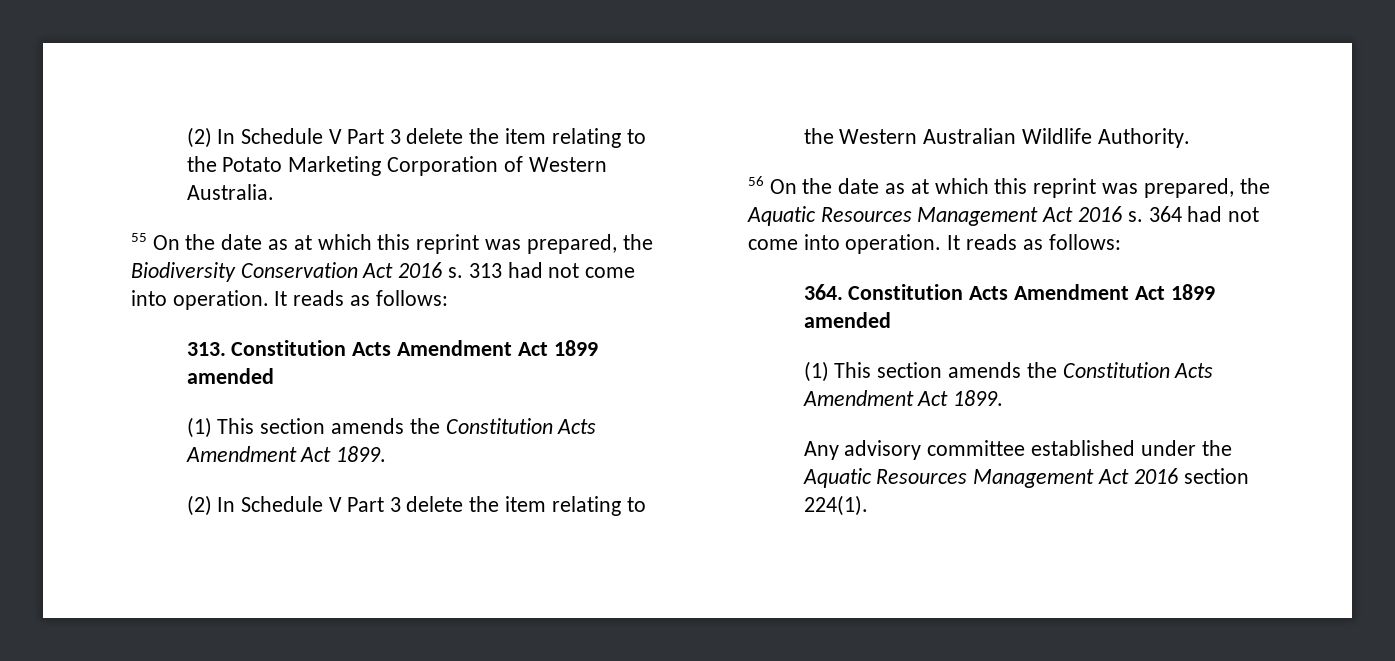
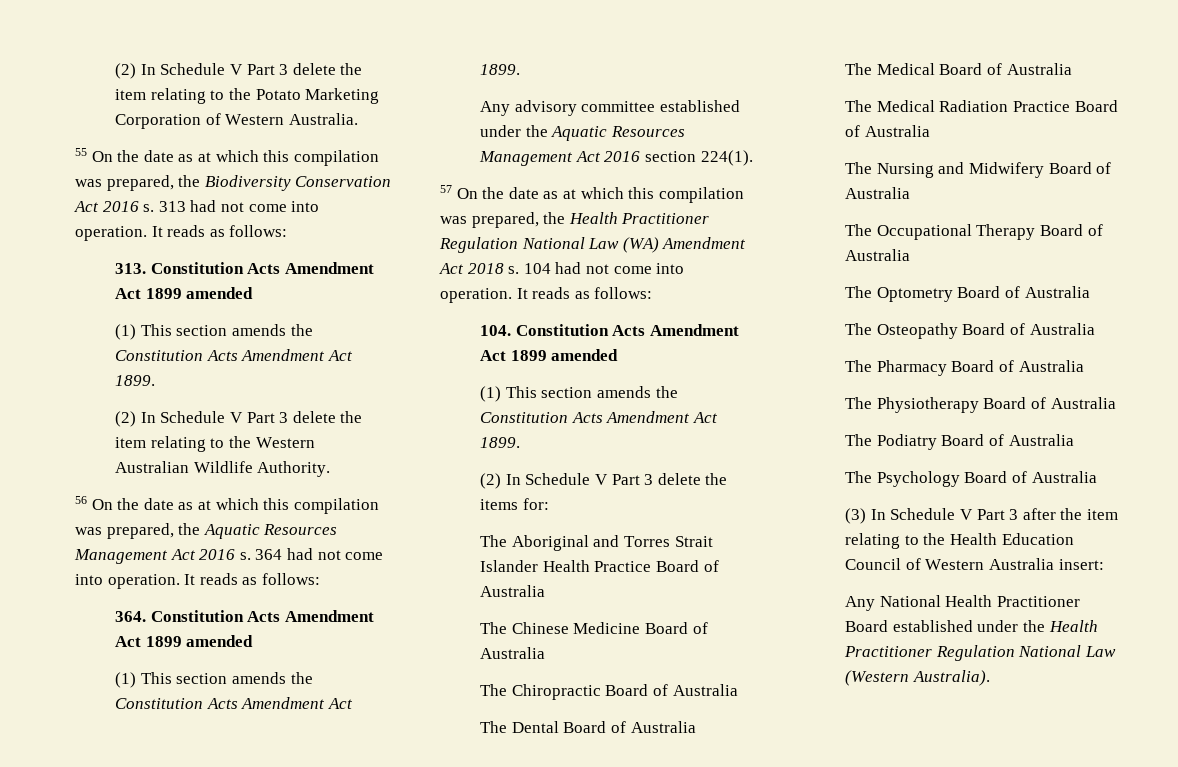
- 55 On the date as at which this reprint was prepared, the Biodiversity Conservation Act 2016 s.
+ 55 On the date as at which this compilation was prepared, the Biodiversity Conservation Act 2016 s.
- 56 On the date as at which this reprint was prepared, the Aquatic Resources Management Act 2016 s.
+ 56 On the date as at which this compilation was prepared, the Aquatic Resources Management Act 2016 s.
+ 57 On the date as at which this compilation was prepared, the Health Practitioner Regulation National Law (WA) Amendment Act 2018 s. 104 had not come into operation. It reads as follows:
+ 104. Constitution Acts Amendment Act 1899 amended
+ (1) This section amends the Constitution Acts Amendment Act 1899.
+ (2) In Schedule V Part 3 delete the items for:
+ The Aboriginal and Torres Strait Islander Health Practice Board of Australia
+ The Chinese Medicine Board of Australia
+ The Chiropractic Board of Australia
+ The Dental Board of Australia
+ The Medical Board of Australia
+ The Medical Radiation Practice Board of Australia
+ The Nursing and Midwifery Board of Australia
+ The Occupational Therapy Board of Australia
+ The Optometry Board of Australia
+ The Osteopathy Board of Australia
+ The Pharmacy Board of Australia
+ The Physiotherapy Board of Australia
+ The Podiatry Board of Australia
+ The Psychology Board of Australia
+ (3) In Schedule V Part 3 after the item relating to the Health Education Council of Western Australia insert:
+ Any National Health Practitioner Board established under the Health Practitioner Regulation National Law (Western Australia).

